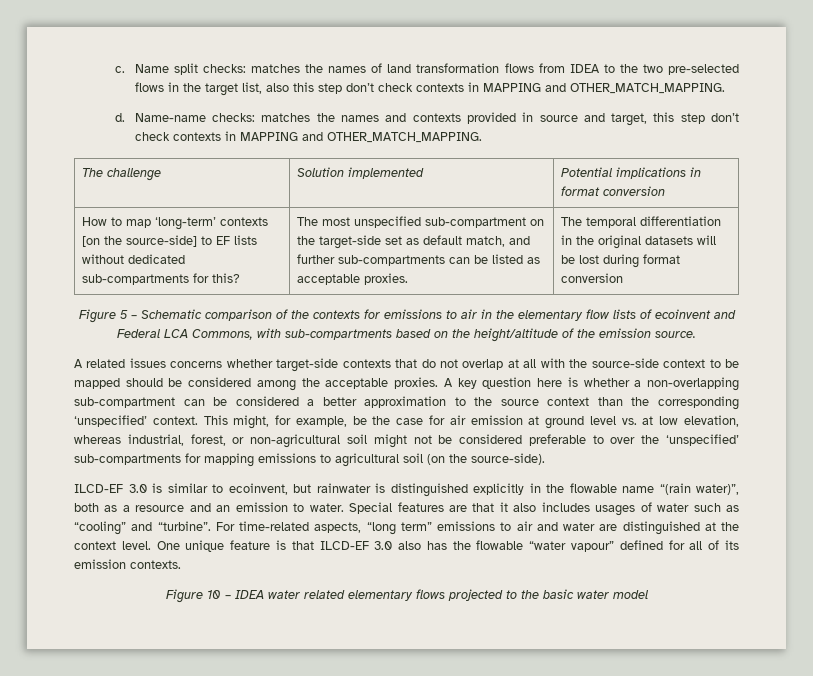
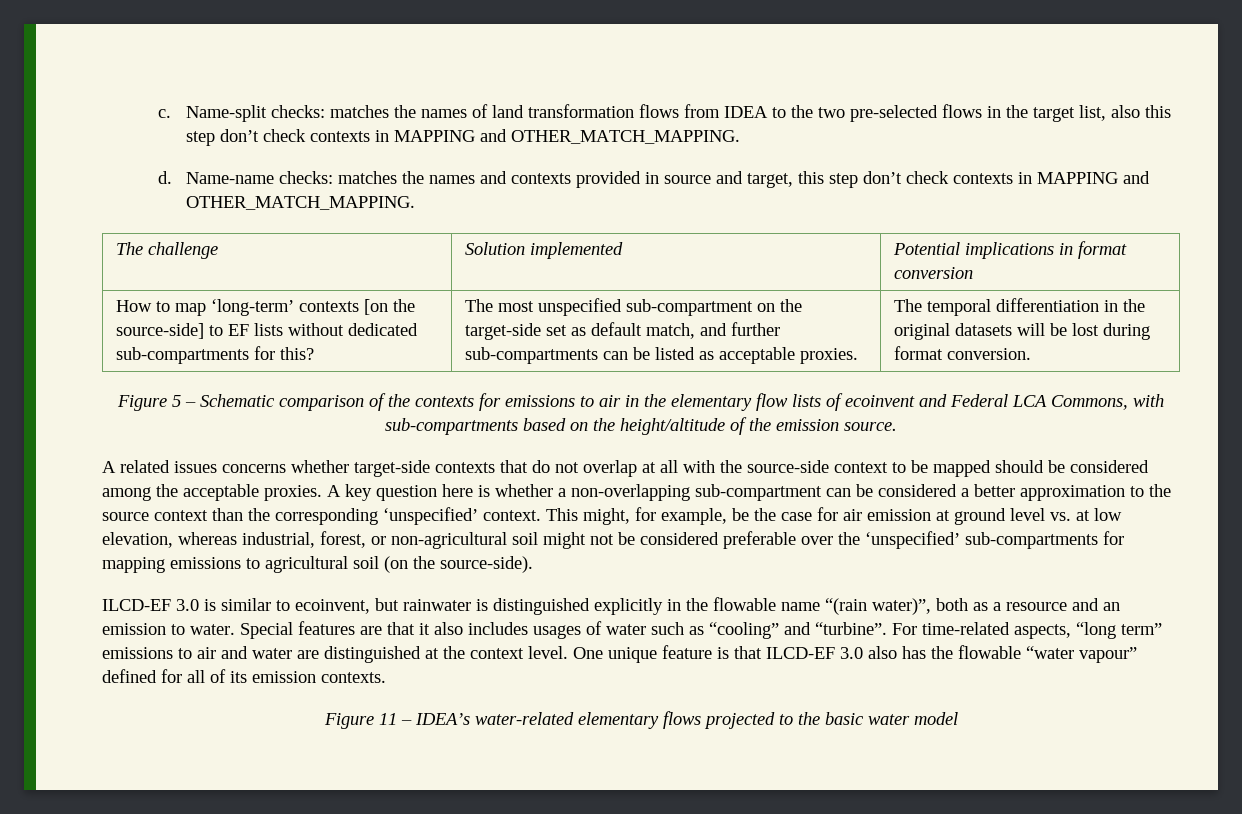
- Name split checks: matches the names of land transformation flows from IDEA to the two pre-selected flows in the target list, also this step don’t check contexts in MAPPING and OTHER_MATCH_MAPPING.
+ Name-split checks: matches the names of land transformation flows from IDEA to the two pre-selected flows in the target list, also this step don’t check contexts in MAPPING and OTHER_MATCH_MAPPING.
- The temporal differentiation in the original datasets will be lost during format conversion
+ The temporal differentiation in the original datasets will be lost during format conversion.
- This might, for example, be the case for air emission at ground level vs. at low elevation, whereas industrial, forest, or non-agricultural soil might not be considered preferable to over the ‘unspecified’ sub-compartments for mapping emissions to agricultural soil (on the source-side).
+ This might, for example, be the case for air emission at ground level vs. at low elevation, whereas industrial, forest, or non-agricultural soil might not be considered preferable over the ‘unspecified’ sub-compartments for mapping emissions to agricultural soil (on the source-side).
- Figure 10 – IDEA water related elementary flows projected to the basic water model
+ Figure 11 – IDEA’s water-related elementary flows projected to the basic water model

